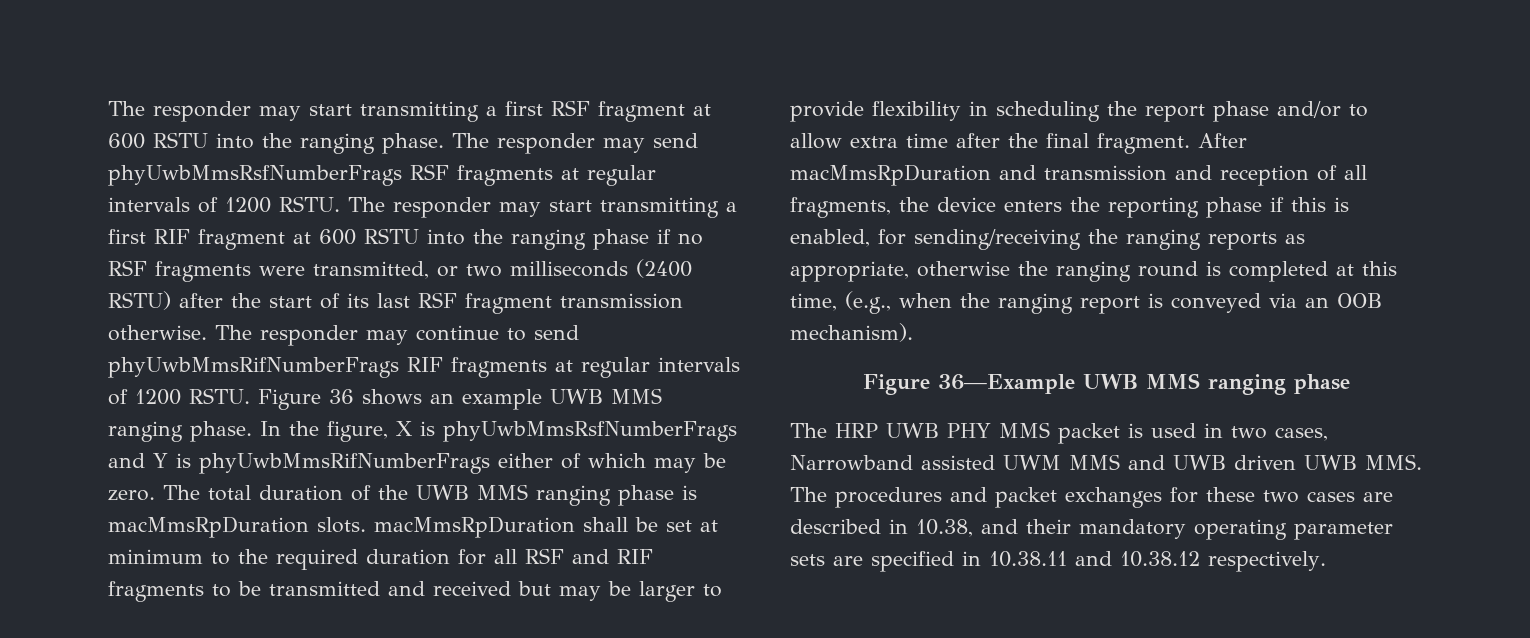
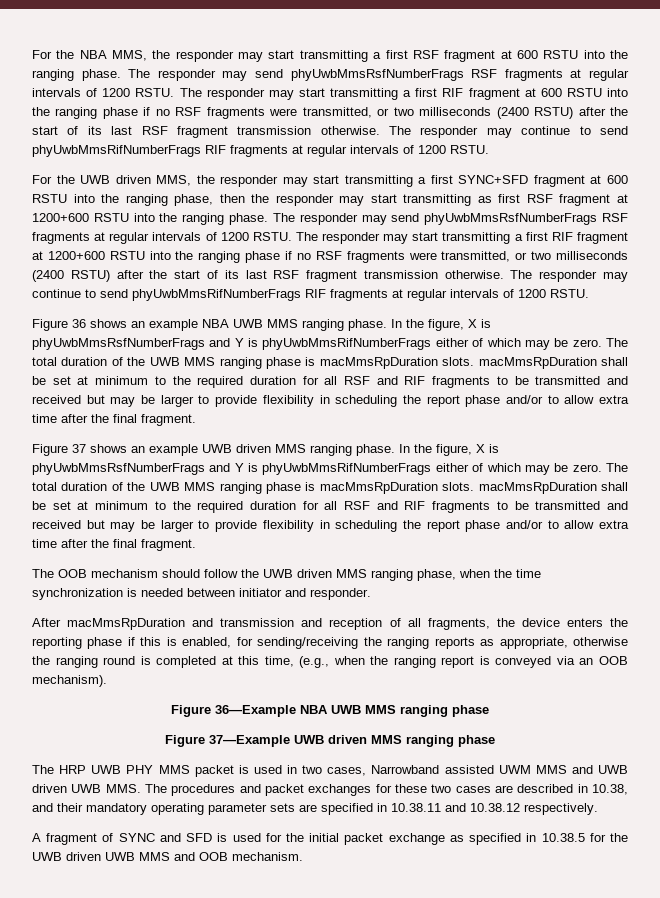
- The responder may start transmitting a first RSF fragment at 600 RSTU into the ranging phase.
+ For the NBA MMS, the responder may start transmitting a first RSF fragment at 600 RSTU into the ranging phase.
- The responder may start transmitting a first RIF fragment at 600 RSTU into the ranging phase if no RSF fragments were transmitted, or two milliseconds (2400 RSTU) after the start of its last RSF fragment transmission otherwise. The responder may continue to send phyUwbMmsRifNumberFrags RIF fragments at regular intervals of 1200 RSTU. Figure 36 shows an example UWB MMS ranging phase. In the figure, X is phyUwbMmsRsfNumberFrags and Y is phyUwbMmsRifNumberFrags either of which may be zero. The total duration of the UWB MMS ranging phase is macMmsRpDuration slots. macMmsRpDuration shall be set at minimum to the required duration for all RSF and RIF fragments to be transmitted and received but may be larger to provide flexibility in scheduling the report phase and/or to allow extra time after the final fragment. After macMmsRpDuration and transmission and reception of all fragments, the device enters the reporting phase if this is enabled, for sending/receiving the ranging reports as appropriate, otherwise the ranging round is completed at this time, (e.g., when the ranging report is conveyed via an OOB mechanism).
+ The responder may start transmitting a first RIF fragment at 600 RSTU into the ranging phase if no RSF fragments were transmitted, or two milliseconds (2400 RSTU) after the start of its last RSF fragment transmission otherwise. The responder may continue to send phyUwbMmsRifNumberFrags RIF fragments at regular intervals of 1200 RSTU.
+ For the UWB driven MMS, the responder may start transmitting a first SYNC+SFD fragment at 600 RSTU into the ranging phase, then the responder may start transmitting as first RSF fragment at 1200+600 RSTU into the ranging phase. The responder may send phyUwbMmsRsfNumberFrags RSF fragments at regular intervals of 1200 RSTU. The responder may start transmitting a first RIF fragment at 1200+600 RSTU into the ranging phase if no RSF fragments were transmitted, or two milliseconds (2400 RSTU) after the start of its last RSF fragment transmission otherwise. The responder may continue to send phyUwbMmsRifNumberFrags RIF fragments at regular intervals of 1200 RSTU.
+ Figure 36 shows an example NBA UWB MMS ranging phase. In the figure, X is phyUwbMmsRsfNumberFrags and Y is phyUwbMmsRifNumberFrags either of which may be zero. The total duration of the UWB MMS ranging phase is macMmsRpDuration slots. macMmsRpDuration shall be set at minimum to the required duration for all RSF and RIF fragments to be transmitted and received but may be larger to provide flexibility in scheduling the report phase and/or to allow extra time after the final fragment.
+ Figure 37 shows an example UWB driven MMS ranging phase. In the figure, X is phyUwbMmsRsfNumberFrags and Y is phyUwbMmsRifNumberFrags either of which may be zero. The total duration of the UWB MMS ranging phase is macMmsRpDuration slots. macMmsRpDuration shall be set at minimum to the required duration for all RSF and RIF fragments to be transmitted and received but may be larger to provide flexibility in scheduling the report phase and/or to allow extra time after the final fragment.
+ The OOB mechanism should follow the UWB driven MMS ranging phase, when the time synchronization is needed between initiator and responder.
+ After macMmsRpDuration and transmission and reception of all fragments, the device enters the reporting phase if this is enabled, for sending/receiving the ranging reports as appropriate, otherwise the ranging round is completed at this time, (e.g., when the ranging report is conveyed via an OOB mechanism).
- Figure 36—Example UWB MMS ranging phase
+ Figure 36—Example NBA UWB MMS ranging phase
+ Figure 37—Example UWB driven MMS ranging phase
+ A fragment of SYNC and SFD is used for the initial packet exchange as specified in 10.38.5 for the UWB driven UWB MMS and OOB mechanism.

